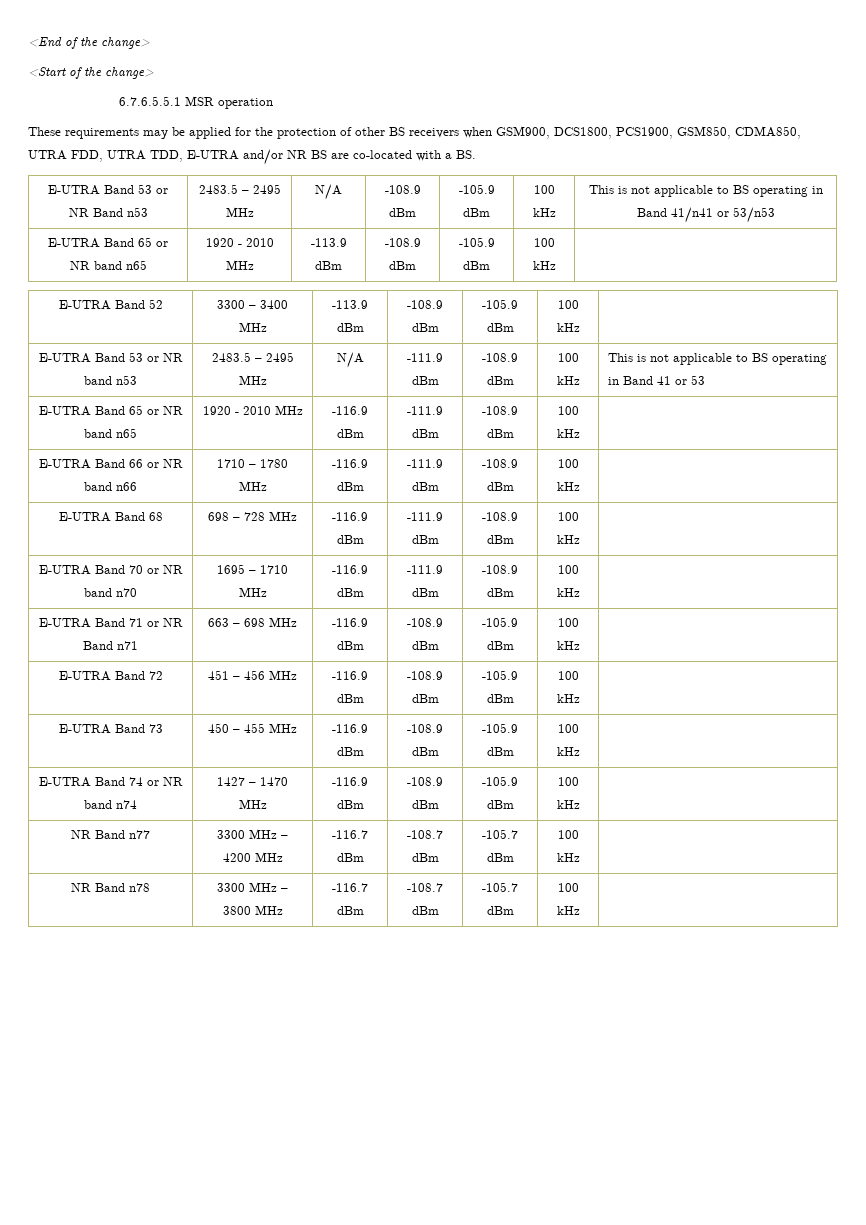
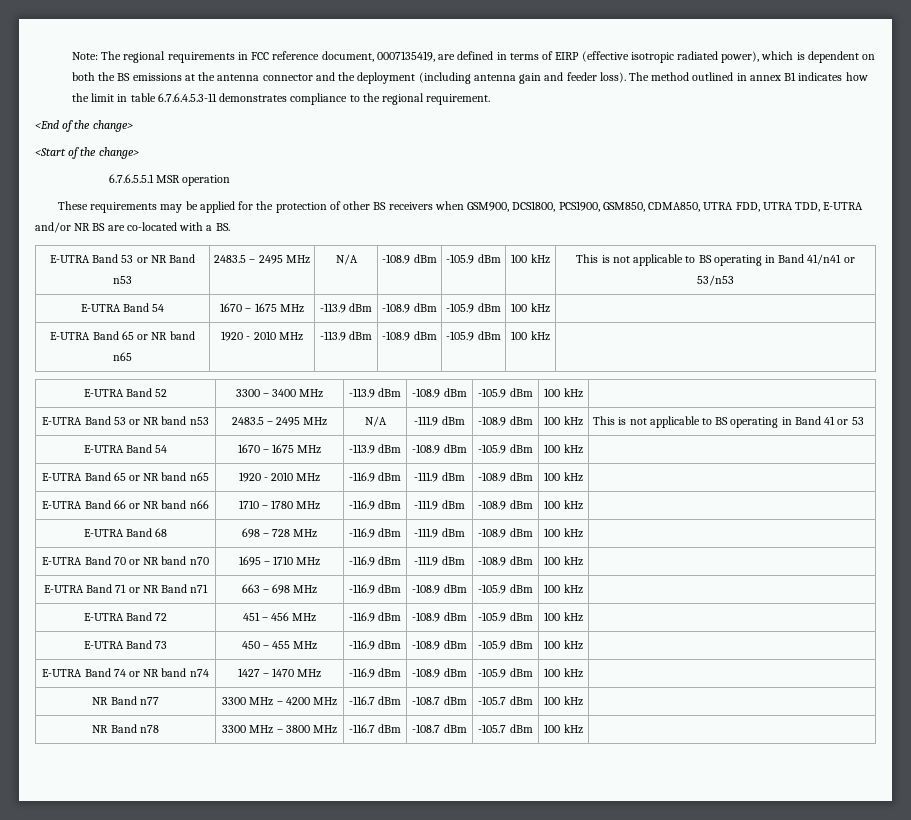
+ Note: The regional requirements in FCC reference document, 0007135419, are defined in terms of EIRP (effective isotropic radiated power), which is dependent on both the BS emissions at the antenna connector and the deployment (including antenna gain and feeder loss). The method outlined in annex B1 indicates how the limit in table 6.7.6.4.5.3-11 demonstrates compliance to the regional requirement.
  E-UTRA Band 53 or NR Band n53 | 2483.5 – 2495 MHz | N/A | -108.9 dBm | -105.9 dBm | 100 kHz | This is not applicable to BS operating in Band 41/n41 or 53/n53
+ E-UTRA Band 54 | 1670 – 1675 MHz | -113.9 dBm | -108.9 dBm | -105.9 dBm | 100 kHz |
  E-UTRA Band 53 or NR band n53 | 2483.5 – 2495 MHz | N/A | -111.9 dBm | -108.9 dBm | 100 kHz | This is not applicable to BS operating in Band 41 or 53
+ E-UTRA Band 54 | 1670 – 1675 MHz | -113.9 dBm | -108.9 dBm | -105.9 dBm | 100 kHz |

